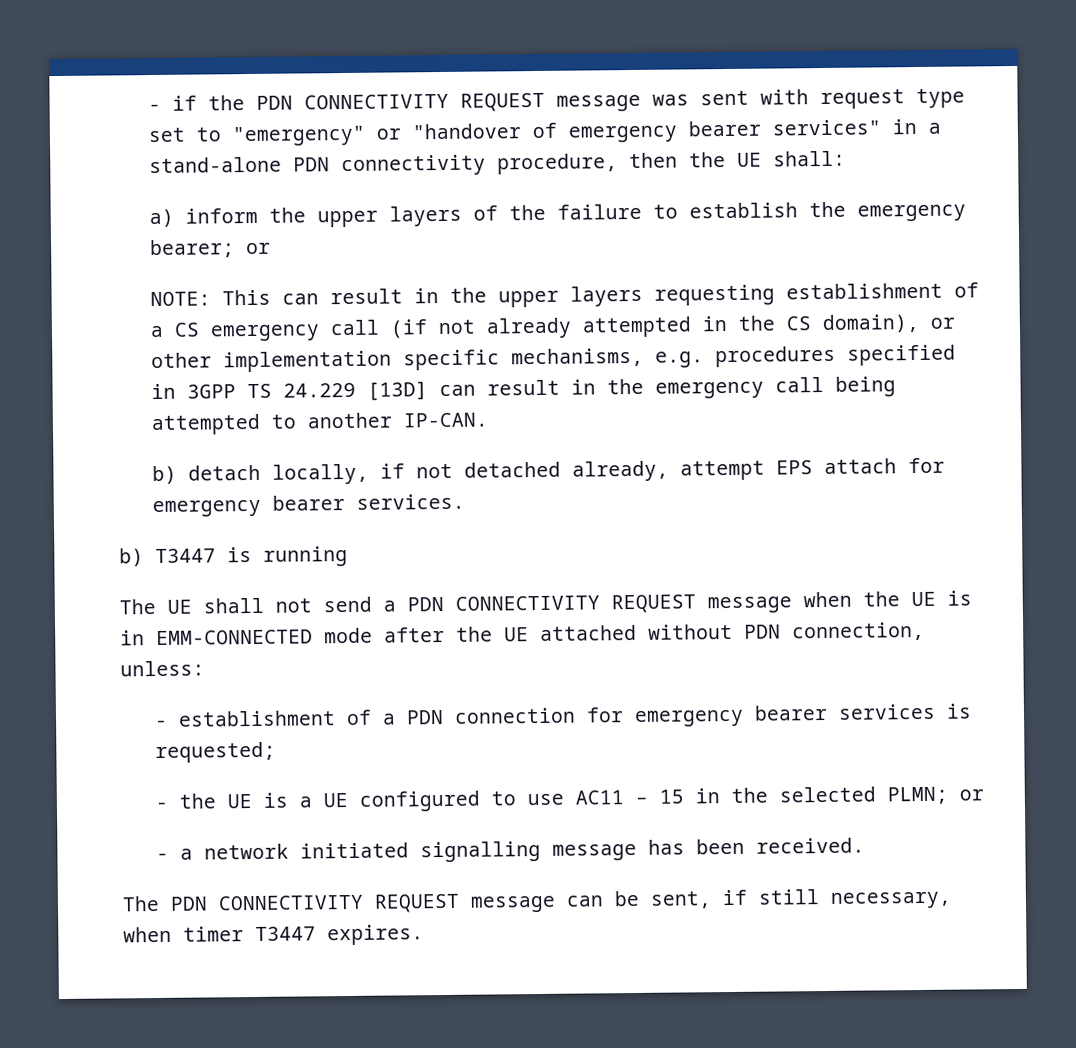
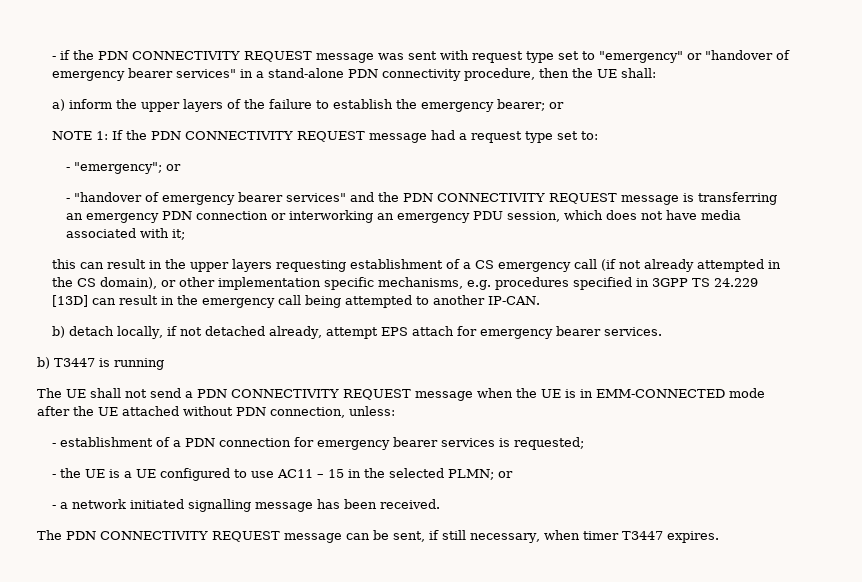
- NOTE: This can result in the upper layers requesting establishment of a CS emergency call (if not already attempted in the CS domain), or other implementation specific mechanisms, e.g. procedures specified in 3GPP TS 24.229 [13D] can result in the emergency call being attempted to another IP-CAN.
+ NOTE 1: If the PDN CONNECTIVITY REQUEST message had a request type set to:
+ - "emergency"; or
+ - "handover of emergency bearer services" and the PDN CONNECTIVITY REQUEST message is transferring an emergency PDN connection or interworking an emergency PDU session, which does not have media associated with it;
+ this can result in the upper layers requesting establishment of a CS emergency call (if not already attempted in the CS domain), or other implementation specific mechanisms, e.g. procedures specified in 3GPP TS 24.229 [13D] can result in the emergency call being attempted to another IP-CAN.

